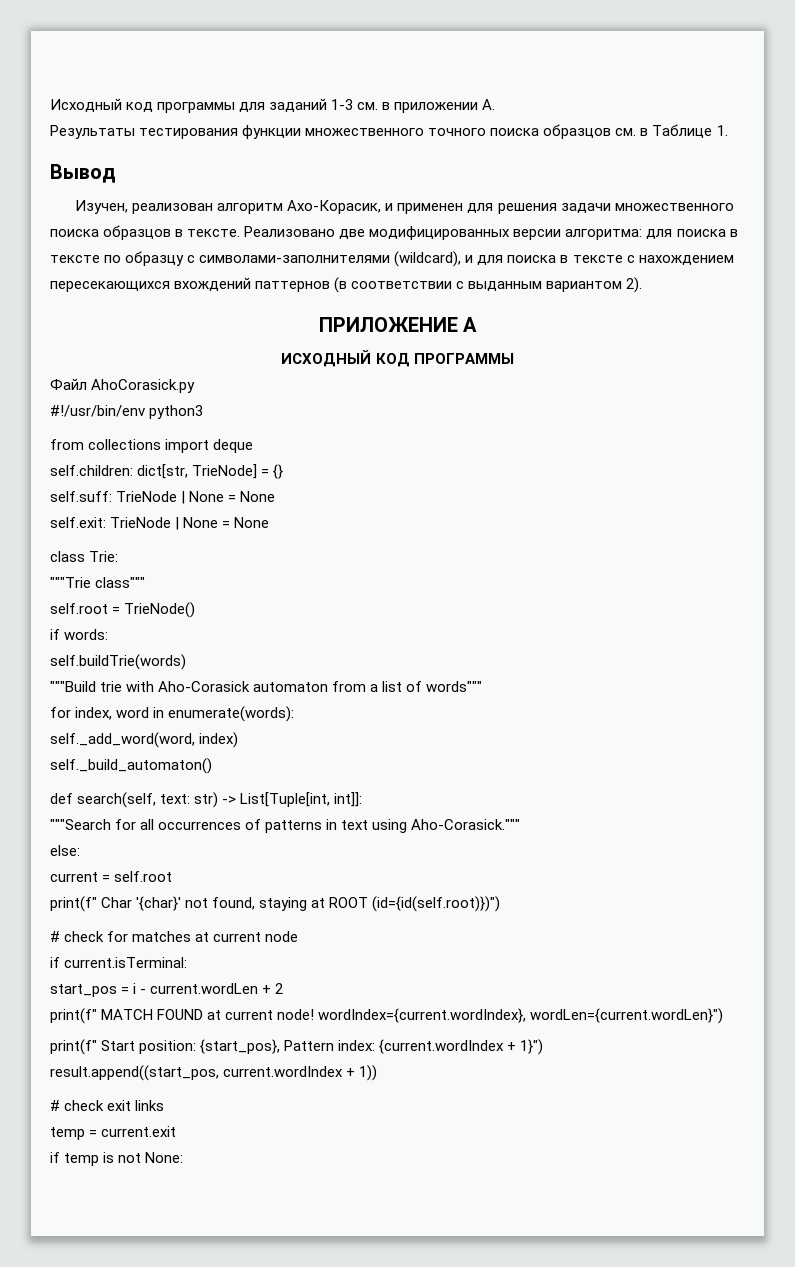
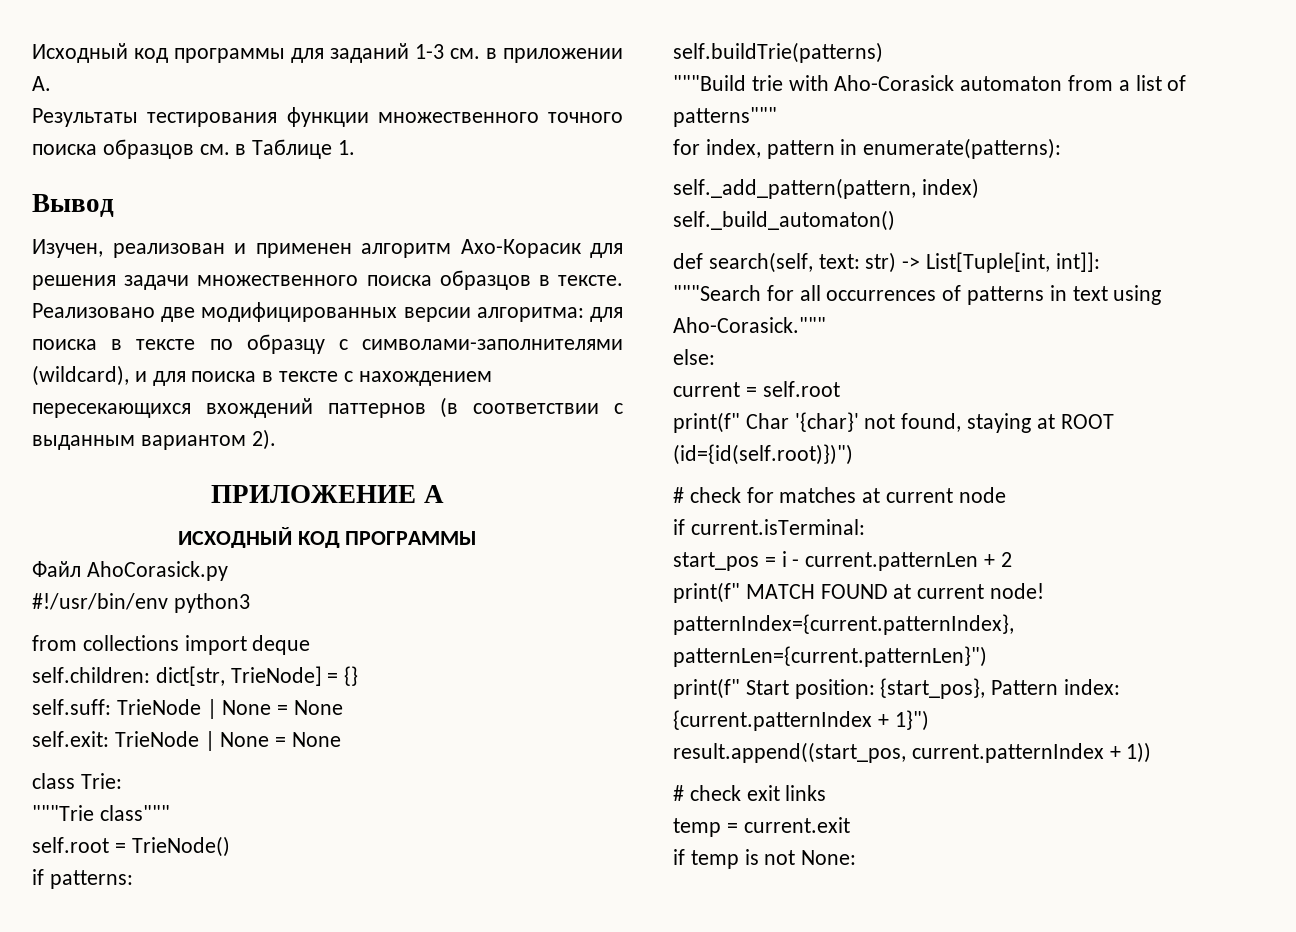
- Изучен, реализован алгоритм Ахо-Корасик, и применен для решения задачи множественного поиска образцов в тексте.
+ Изучен, реализован и применен алгоритм Ахо-Корасик для решения задачи множественного поиска образцов в тексте.
- if words:
- self.buildTrie(words)
+ if patterns:
+ self.buildTrie(patterns)
- """Build trie with Aho-Corasick automaton from a list of words"""
+ """Build trie with Aho-Corasick automaton from a list of patterns"""
- for index, word in enumerate(words):
- self._add_word(word, index)
+ for index, pattern in enumerate(patterns):
+ self._add_pattern(pattern, index)
- start_pos = i - current.wordLen + 2
+ start_pos = i - current.patternLen + 2
- print(f" MATCH FOUND at current node! wordIndex={current.wordIndex}, wordLen={current.wordLen}")
+ print(f" MATCH FOUND at current node! patternIndex={current.patternIndex}, patternLen={current.patternLen}")
- print(f" Start position: {start_pos}, Pattern index: {current.wordIndex + 1}")
+ print(f" Start position: {start_pos}, Pattern index: {current.patternIndex + 1}")
- result.append((start_pos, current.wordIndex + 1))
+ result.append((start_pos, current.patternIndex + 1))

